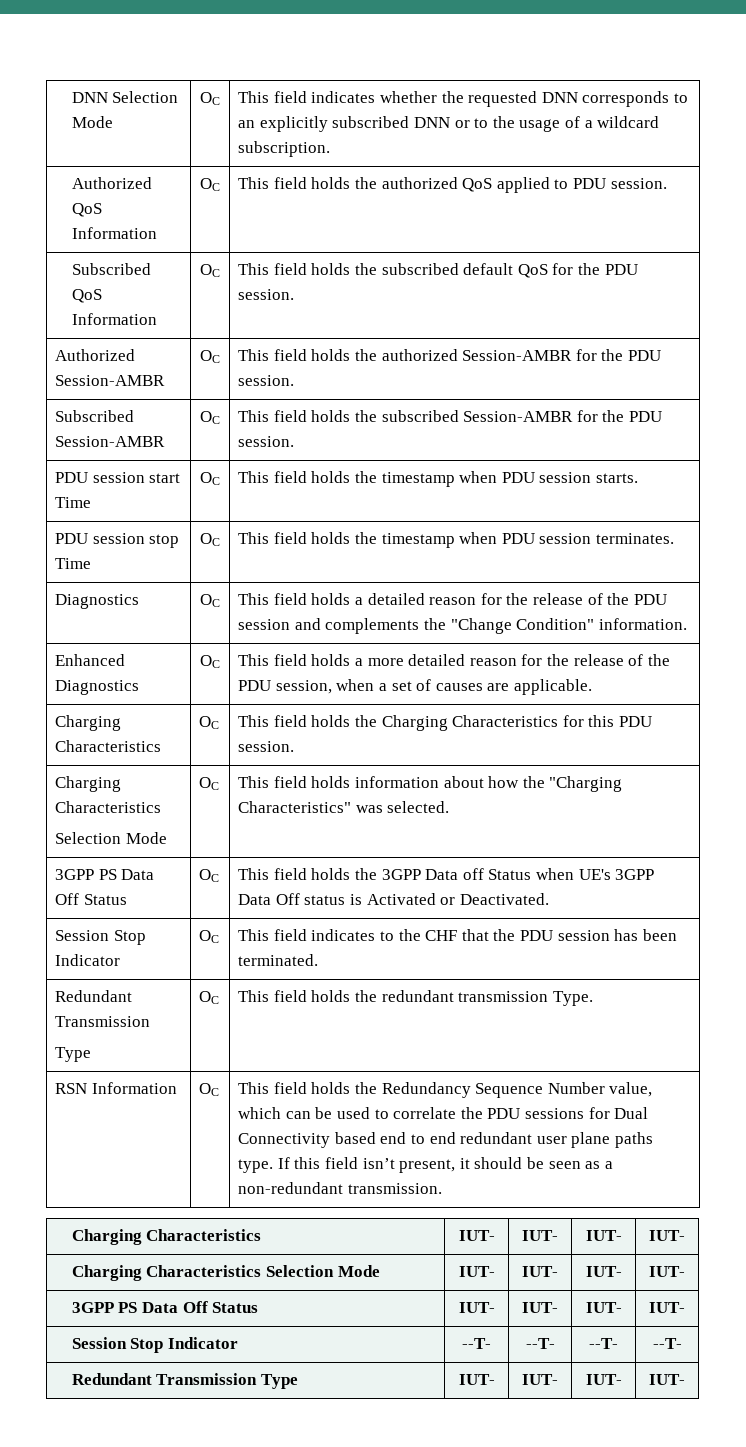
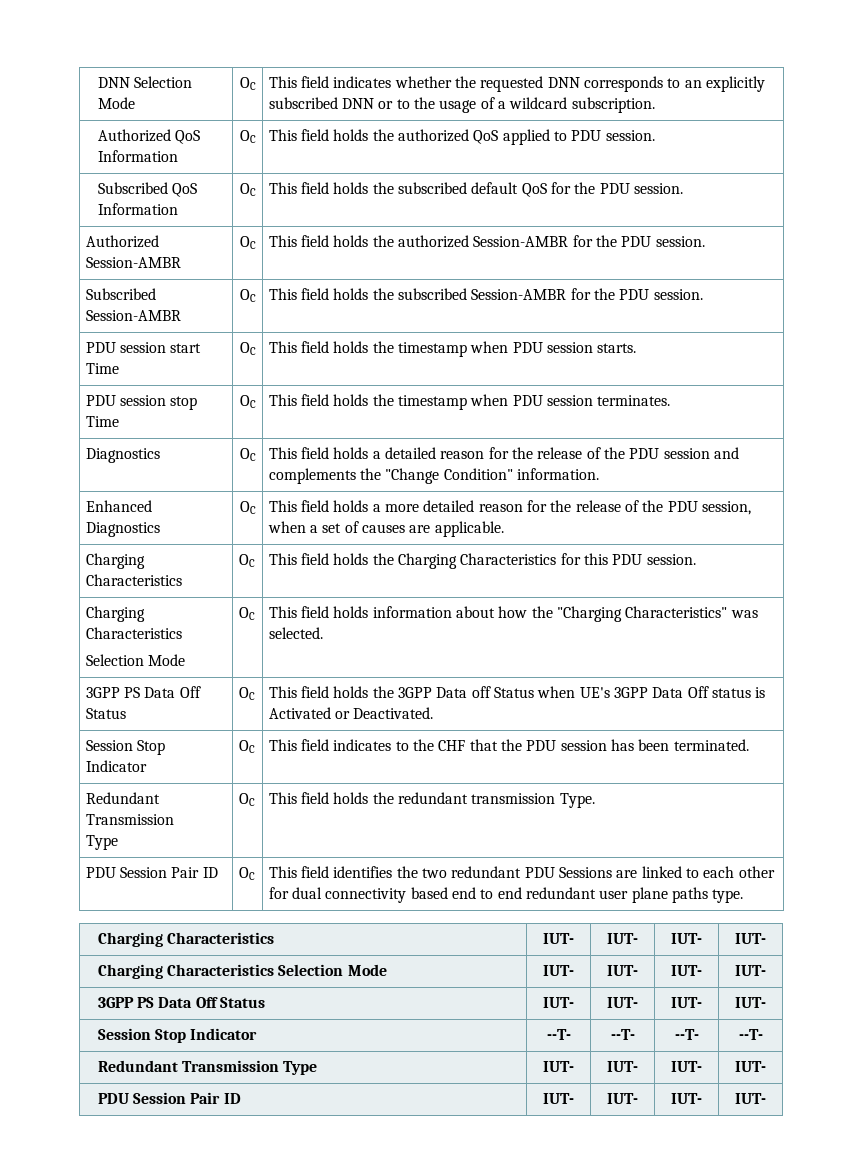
- RSN Information | OC | This field holds the Redundancy Sequence Number value, which can be used to correlate the PDU sessions for Dual Connectivity based end to end redundant user plane paths type. If this field isn’t present, it should be seen as a non-redundant transmission.
+ PDU Session Pair ID | OC | This field identifies the two redundant PDU Sessions are linked to each other for dual connectivity based end to end redundant user plane paths type.
+ PDU Session Pair ID | IUT- | IUT- | IUT- | IUT-

